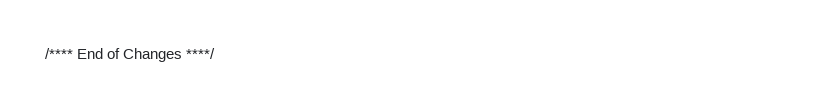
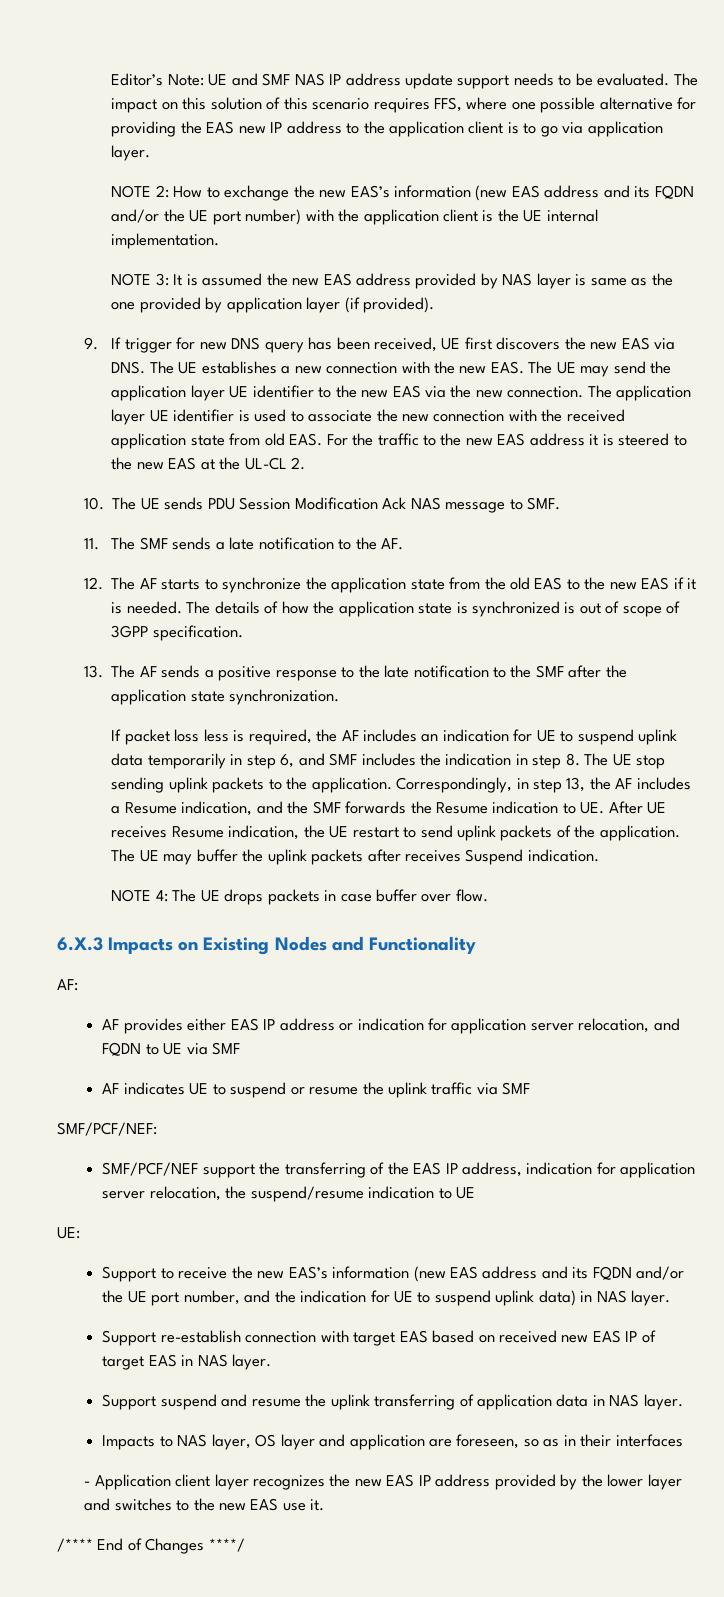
+ Editor’s Note: UE and SMF NAS IP address update support needs to be evaluated. The impact on this solution of this scenario requires FFS, where one possible alternative for providing the EAS new IP address to the application client is to go via application layer.
+ NOTE 2: How to exchange the new EAS’s information (new EAS address and its FQDN and/or the UE port number) with the application client is the UE internal implementation.
+ NOTE 3: It is assumed the new EAS address provided by NAS layer is same as the one provided by application layer (if provided).
+ 9. If trigger for new DNS query has been received, UE first discovers the new EAS via DNS. The UE establishes a new connection with the new EAS. The UE may send the application layer UE identifier to the new EAS via the new connection. The application layer UE identifier is used to associate the new connection with the received application state from old EAS. For the traffic to the new EAS address it is steered to the new EAS at the UL-CL 2.
+ 10. The UE sends PDU Session Modification Ack NAS message to SMF.
+ 11. The SMF sends a late notification to the AF.
+ 12. The AF starts to synchronize the application state from the old EAS to the new EAS if it is needed. The details of how the application state is synchronized is out of scope of 3GPP specification.
+ 13. The AF sends a positive response to the late notification to the SMF after the application state synchronization.
+ If packet loss less is required, the AF includes an indication for UE to suspend uplink data temporarily in step 6, and SMF includes the indication in step 8. The UE stop sending uplink packets to the application. Correspondingly, in step 13, the AF includes a Resume indication, and the SMF forwards the Resume indication to UE. After UE receives Resume indication, the UE restart to send uplink packets of the application. The UE may buffer the uplink packets after receives Suspend indication.
+ NOTE 4: The UE drops packets in case buffer over flow.
+ 6.X.3 Impacts on Existing Nodes and Functionality
+ AF:
+ AF provides either EAS IP address or indication for application server relocation, and FQDN to UE via SMF
+ AF indicates UE to suspend or resume the uplink traffic via SMF
+ SMF/PCF/NEF:
+ SMF/PCF/NEF support the transferring of the EAS IP address, indication for application server relocation, the suspend/resume indication to UE
+ UE:
+ Support to receive the new EAS’s information (new EAS address and its FQDN and/or the UE port number, and the indication for UE to suspend uplink data) in NAS layer.
+ Support re-establish connection with target EAS based on received new EAS IP of target EAS in NAS layer.
+ Support suspend and resume the uplink transferring of application data in NAS layer.
+ Impacts to NAS layer, OS layer and application are foreseen, so as in their interfaces
+ - Application client layer recognizes the new EAS IP address provided by the lower layer and switches to the new EAS use it.

